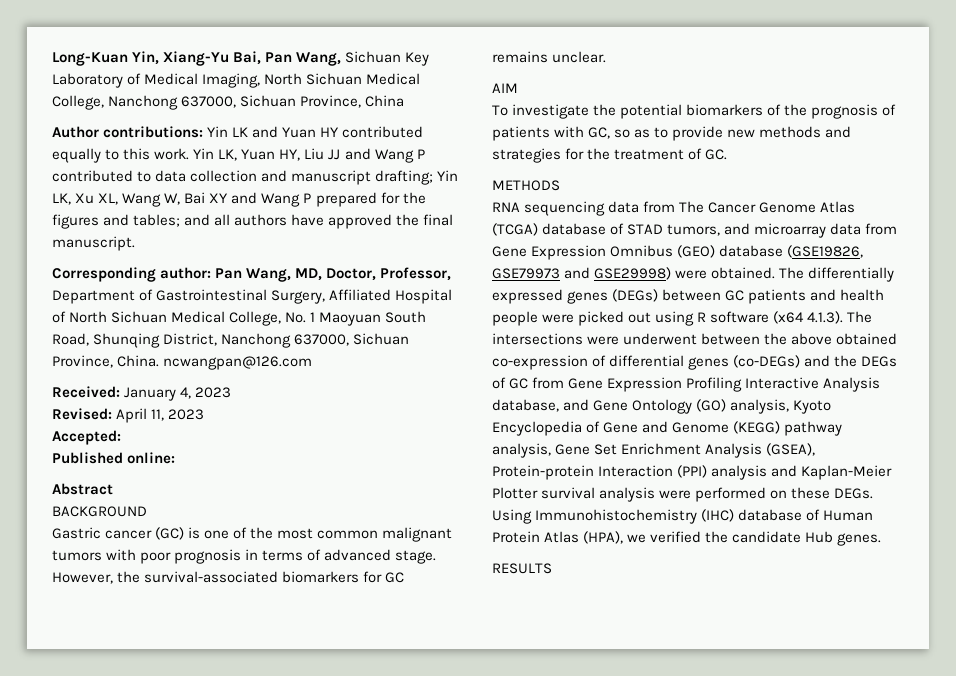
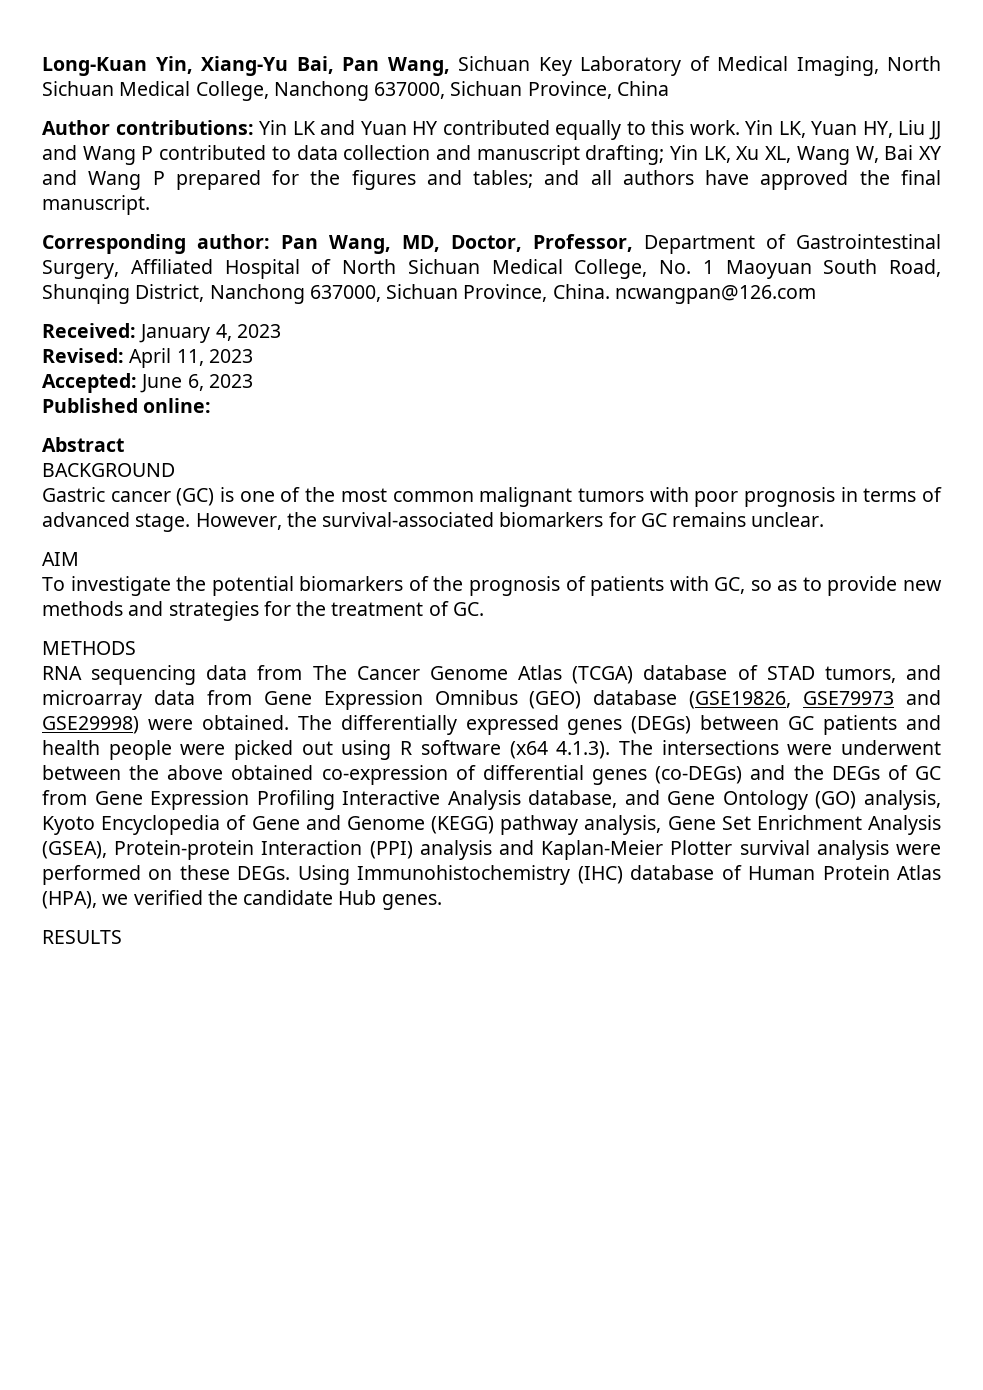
- Accepted:
+ Accepted: June 6, 2023

